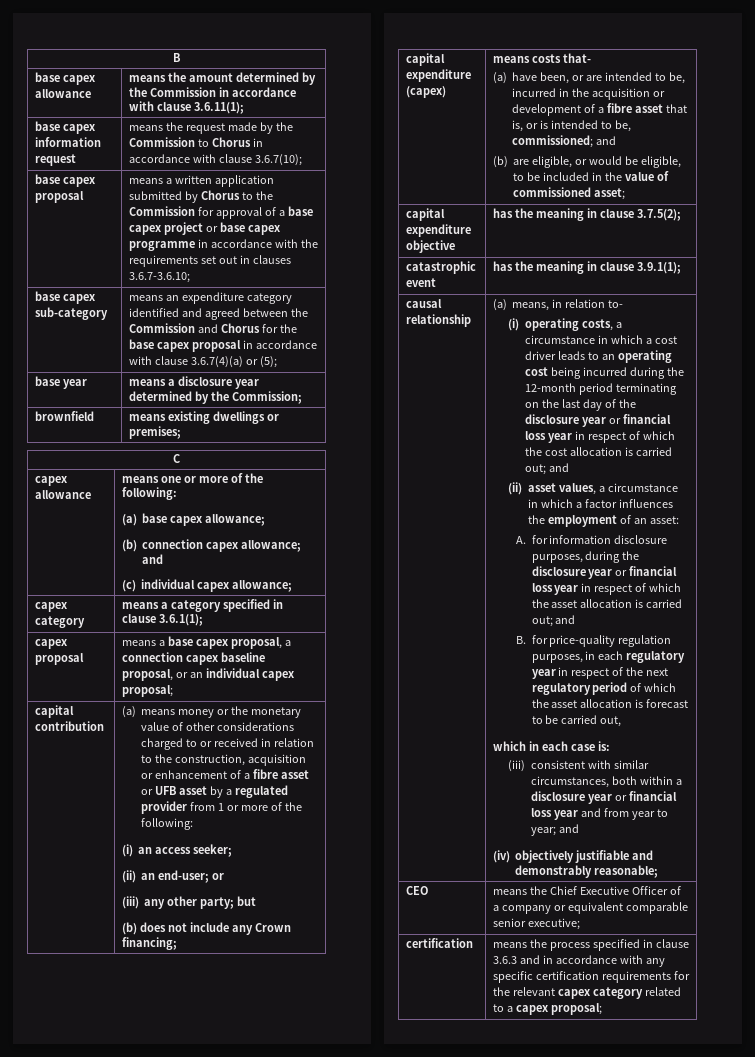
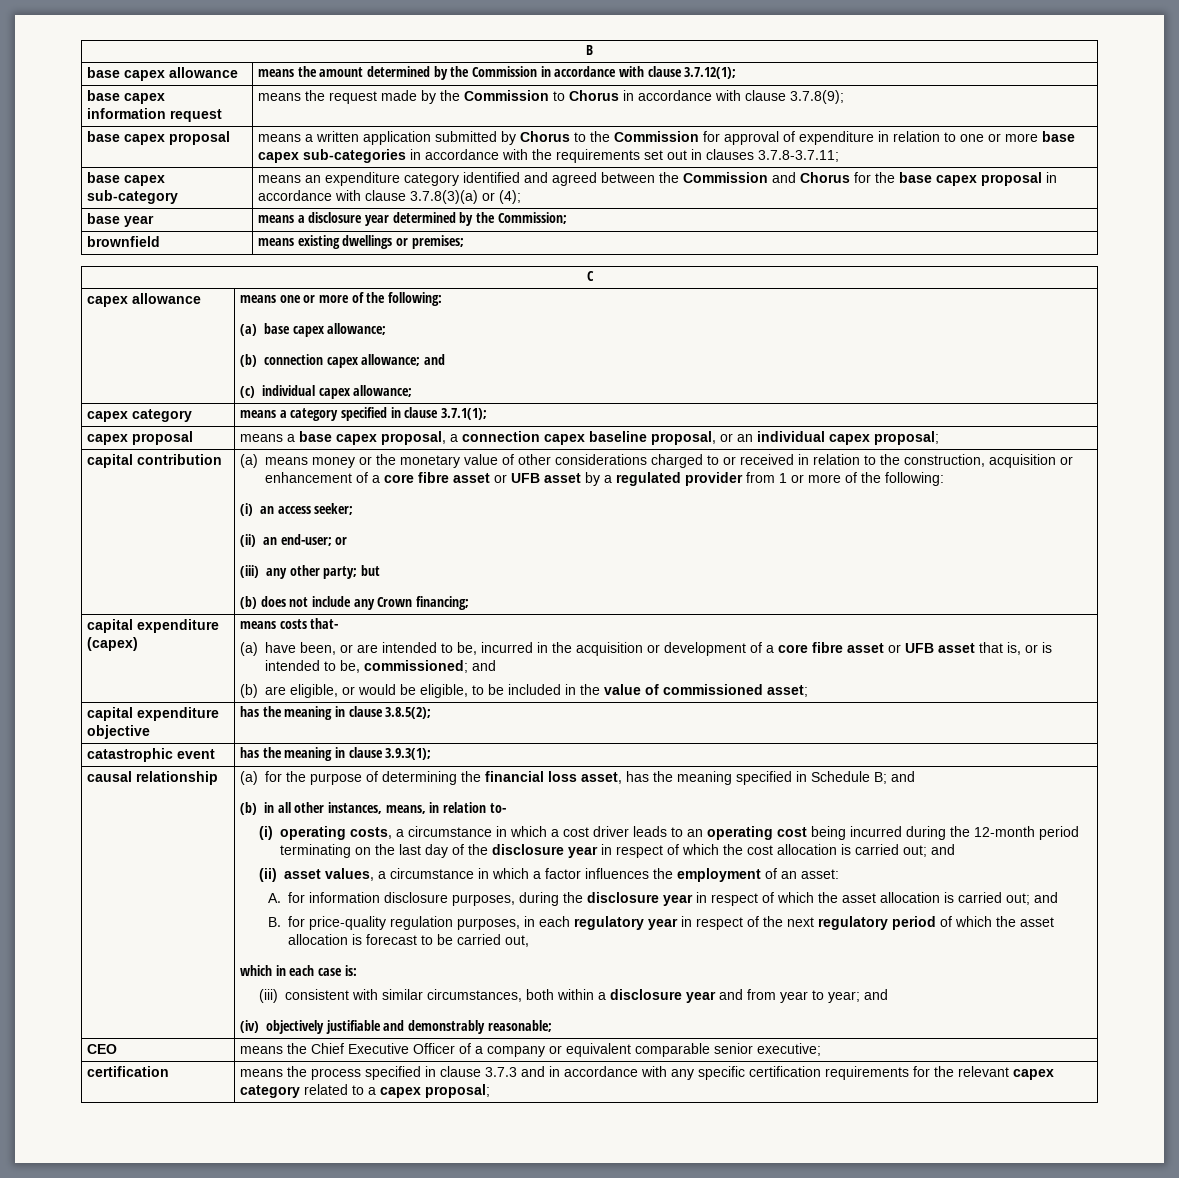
- base capex allowance | means the amount determined by the Commission in accordance with clause 3.6.11(1);
+ base capex allowance | means the amount determined by the Commission in accordance with clause 3.7.12(1);
- base capex information request | means the request made by the Commission to Chorus in accordance with clause 3.6.7(10);
+ base capex information request | means the request made by the Commission to Chorus in accordance with clause 3.7.8(9);
- base capex proposal | means a written application submitted by Chorus to the Commission for approval of a base capex project or base capex programme in accordance with the requirements set out in clauses 3.6.7-3.6.10;
+ base capex proposal | means a written application submitted by Chorus to the Commission for approval of expenditure in relation to one or more base capex sub-categories in accordance with the requirements set out in clauses 3.7.8-3.7.11;
- base capex sub-category | means an expenditure category identified and agreed between the Commission and Chorus for the base capex proposal in accordance with clause 3.6.7(4)(a) or (5);
+ base capex sub-category | means an expenditure category identified and agreed between the Commission and Chorus for the base capex proposal in accordance with clause 3.7.8(3)(a) or (4);
- capex category | means a category specified in clause 3.6.1(1);
+ capex category | means a category specified in clause 3.7.1(1);
- (a) means money or the monetary value of other considerations charged to or received in relation to the construction, acquisition or enhancement of a fibre asset or UFB asset by a regulated provider from 1 or more of the following:
+ (a) means money or the monetary value of other considerations charged to or received in relation to the construction, acquisition or enhancement of a core fibre asset or UFB asset by a regulated provider from 1 or more of the following:
- (a) have been, or are intended to be, incurred in the acquisition or development of a fibre asset that is, or is intended to be, commissioned; and
+ (a) have been, or are intended to be, incurred in the acquisition or development of a core fibre asset or UFB asset that is, or is intended to be, commissioned; and
- capital expenditure objective | has the meaning in clause 3.7.5(2);
+ capital expenditure objective | has the meaning in clause 3.8.5(2);
- catastrophic event | has the meaning in clause 3.9.1(1);
+ catastrophic event | has the meaning in clause 3.9.3(1);
- (a) means, in relation to-
+ (a) for the purpose of determining the financial loss asset, has the meaning specified in Schedule B; and
+ (b) in all other instances, means, in relation to-
- (i) operating costs, a circumstance in which a cost driver leads to an operating cost being incurred during the 12-month period terminating on the last day of the disclosure year or financial loss year in respect of which the cost allocation is carried out; and
+ (i) operating costs, a circumstance in which a cost driver leads to an operating cost being incurred during the 12-month period terminating on the last day of the disclosure year in respect of which the cost allocation is carried out; and
- A. for information disclosure purposes, during the disclosure year or financial loss year in respect of which the asset allocation is carried out; and
+ A. for information disclosure purposes, during the disclosure year in respect of which the asset allocation is carried out; and
- (iii) consistent with similar circumstances, both within a disclosure year or financial loss year and from year to year; and
+ (iii) consistent with similar circumstances, both within a disclosure year and from year to year; and
- certification | means the process specified in clause 3.6.3 and in accordance with any specific certification requirements for the relevant capex category related to a capex proposal;
+ certification | means the process specified in clause 3.7.3 and in accordance with any specific certification requirements for the relevant capex category related to a capex proposal;

